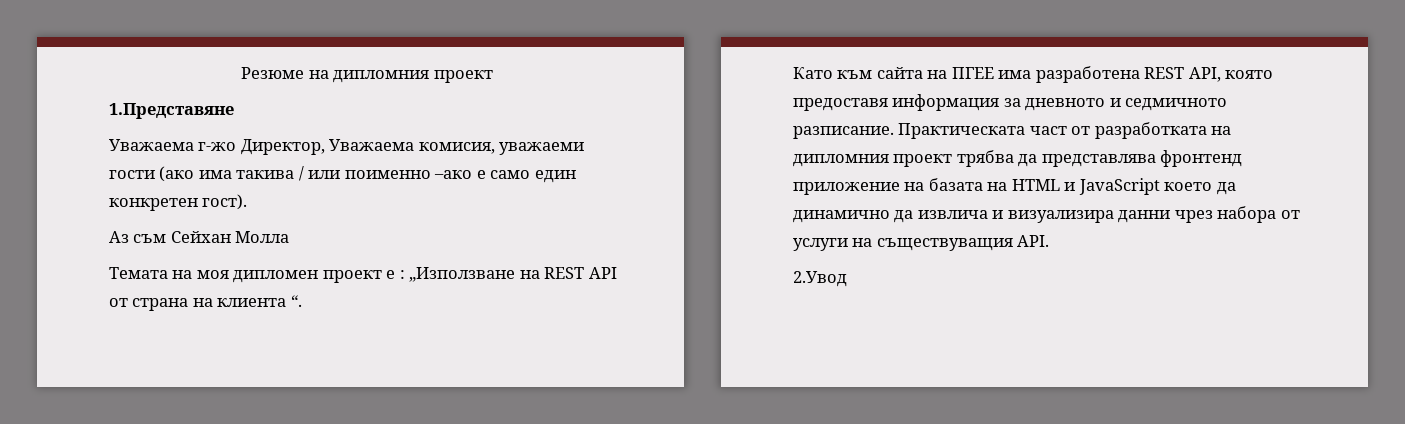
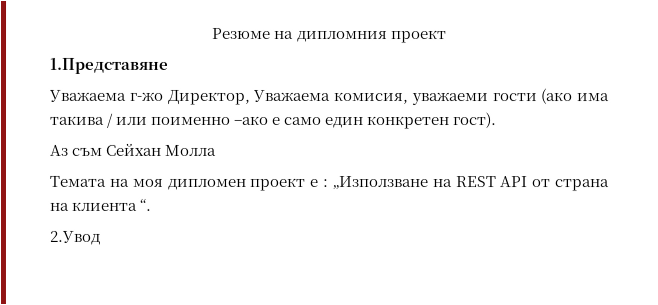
- Като към сайта на ПГЕЕ има разработена REST API, която предоставя информация за дневното и седмичното разписание. Практическата част от разработката на дипломния проект трябва да представлява фронтенд приложение на базата на HTML и JavaScript което да динамично да извлича и визуализира данни чрез набора от услуги на съществуващия API.

